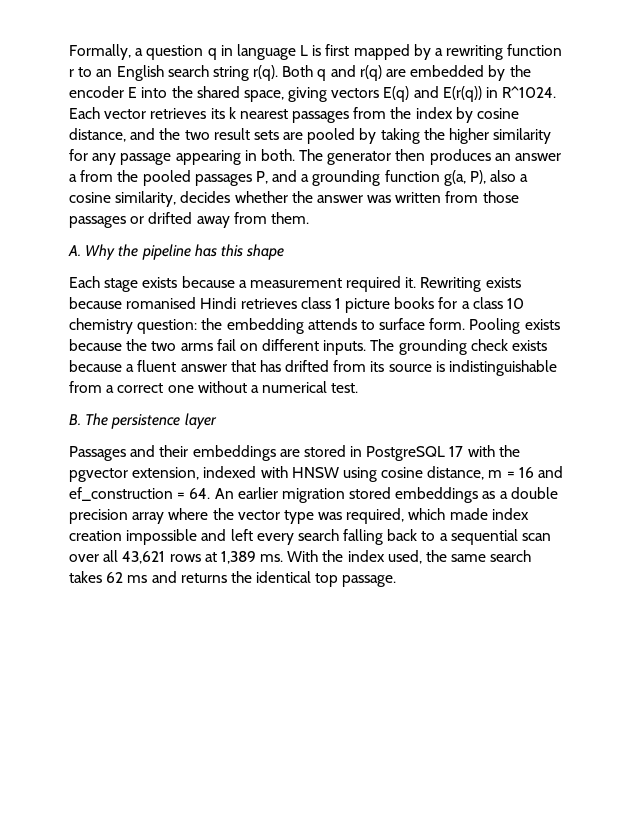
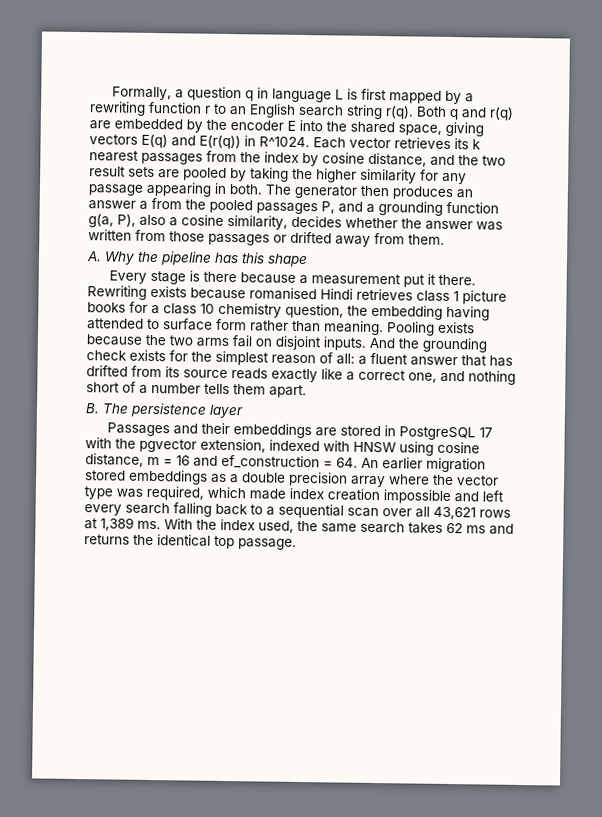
- Each stage exists because a measurement required it.
+ Every stage is there because a measurement put it there.
- Rewriting exists because romanised Hindi retrieves class 1 picture books for a class 10 chemistry question: the embedding attends to surface form.
+ Rewriting exists because romanised Hindi retrieves class 1 picture books for a class 10 chemistry question, the embedding having attended to surface form rather than meaning.
- Pooling exists because the two arms fail on different inputs. The grounding check exists because a fluent answer that has drifted from its source is indistinguishable from a correct one without a numerical test.
+ Pooling exists because the two arms fail on disjoint inputs. And the grounding check exists for the simplest reason of all: a fluent answer that has drifted from its source reads exactly like a correct one, and nothing short of a number tells them apart.

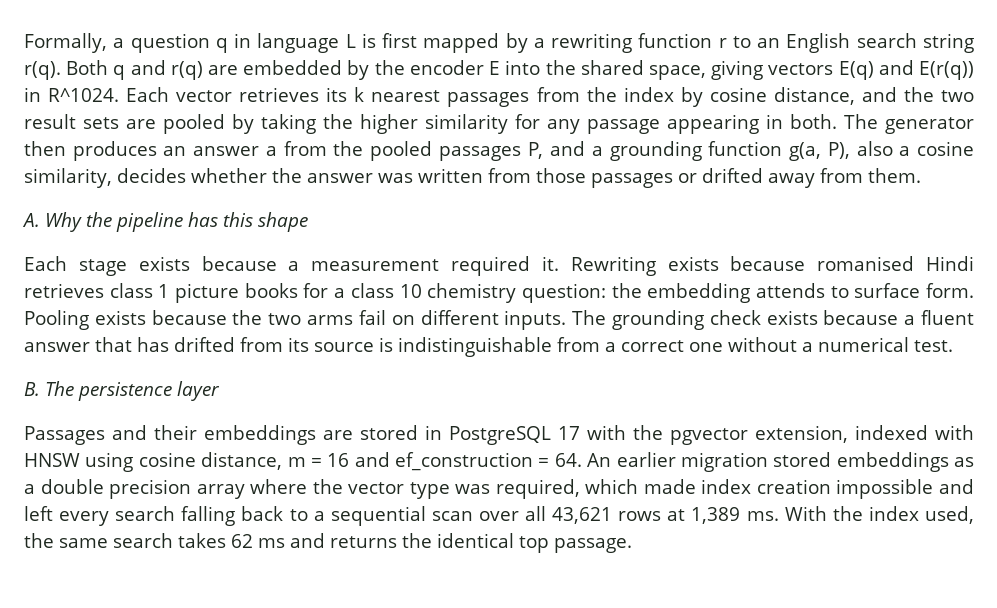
- Every stage is there because a measurement put it there.
+ Each stage exists because a measurement required it.
- Rewriting exists because romanised Hindi retrieves class 1 picture books for a class 10 chemistry question, the embedding having attended to surface form rather than meaning.
+ Rewriting exists because romanised Hindi retrieves class 1 picture books for a class 10 chemistry question: the embedding attends to surface form.
- Pooling exists because the two arms fail on disjoint inputs. And the grounding check exists for the simplest reason of all: a fluent answer that has drifted from its source reads exactly like a correct one, and nothing short of a number tells them apart.
+ Pooling exists because the two arms fail on different inputs. The grounding check exists because a fluent answer that has drifted from its source is indistinguishable from a correct one without a numerical test.

